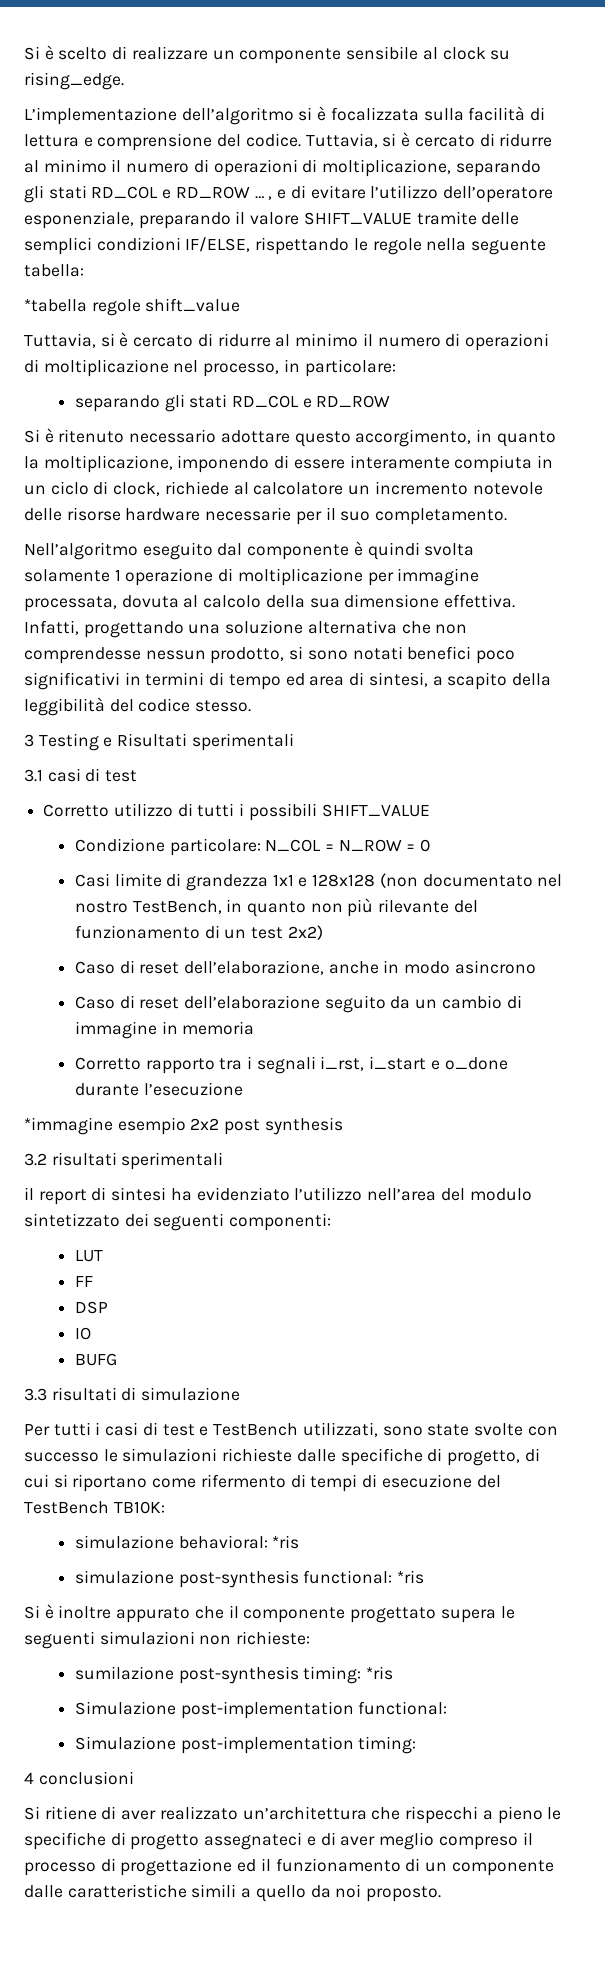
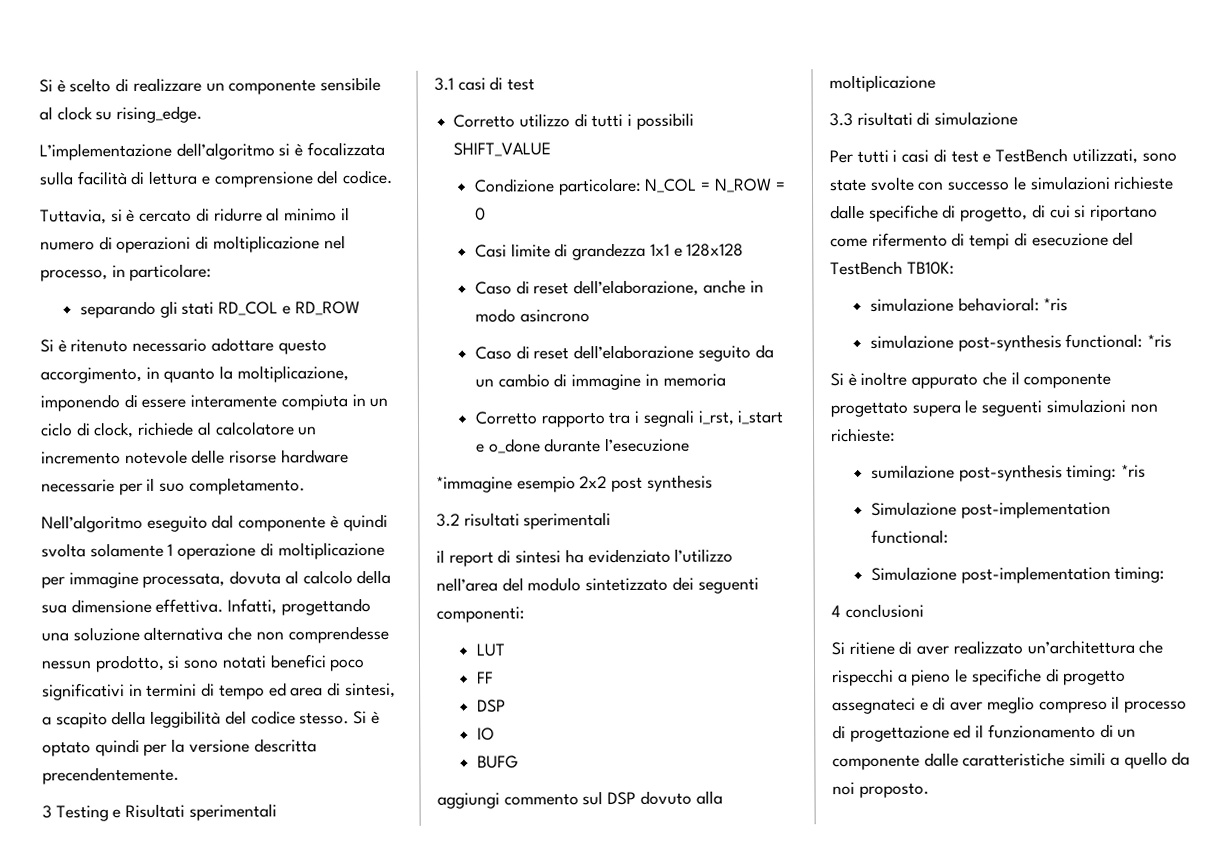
- Tuttavia, si è cercato di ridurre al minimo il numero di operazioni di moltiplicazione, separando gli stati RD_COL e RD_ROW … , e di evitare l’utilizzo dell’operatore esponenziale, preparando il valore SHIFT_VALUE tramite delle semplici condizioni IF/ELSE, rispettando le regole nella seguente tabella:
- *tabella regole shift_value
+ Si è optato quindi per la versione descritta precendentemente.
- Casi limite di grandezza 1x1 e 128x128 (non documentato nel nostro TestBench, in quanto non più rilevante del funzionamento di un test 2x2)
+ Casi limite di grandezza 1x1 e 128x128
+ aggiungi commento sul DSP dovuto alla moltiplicazione

